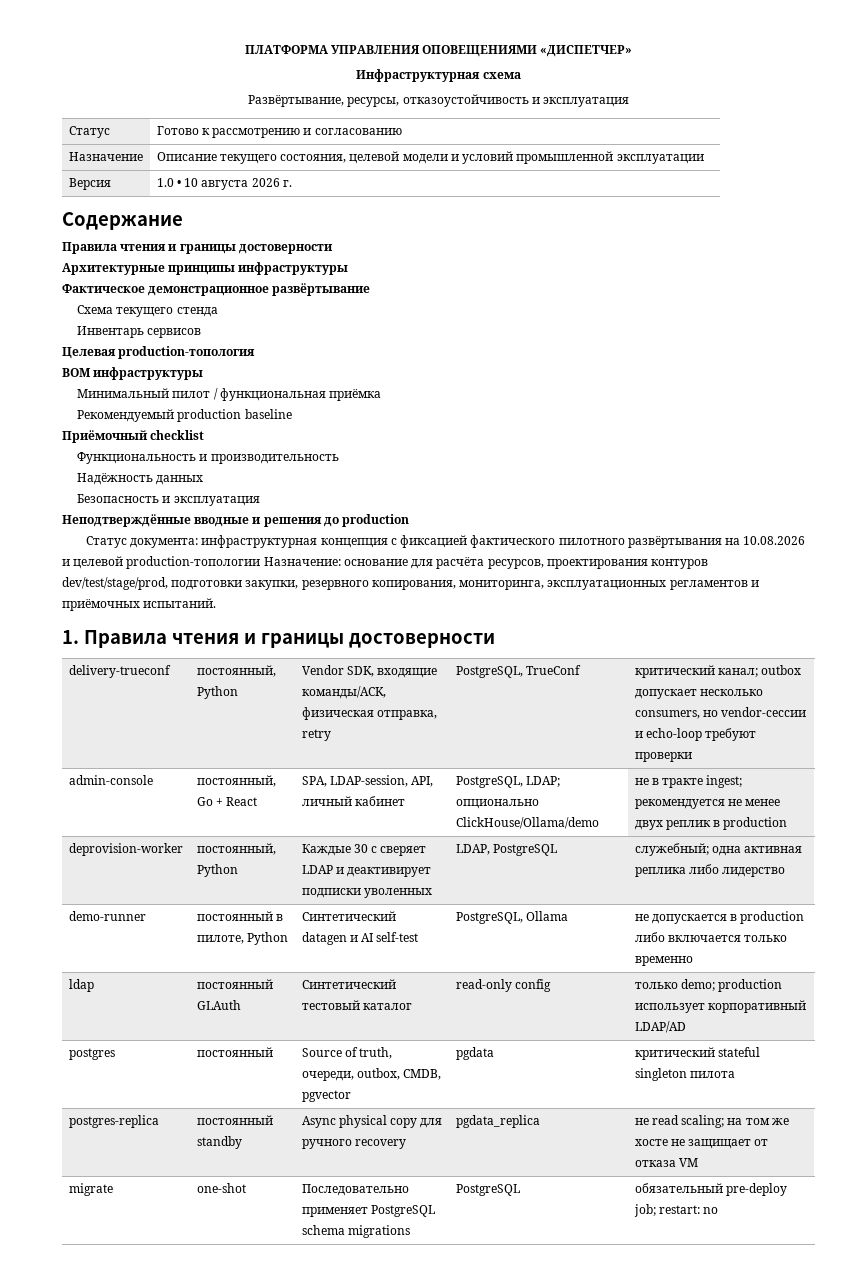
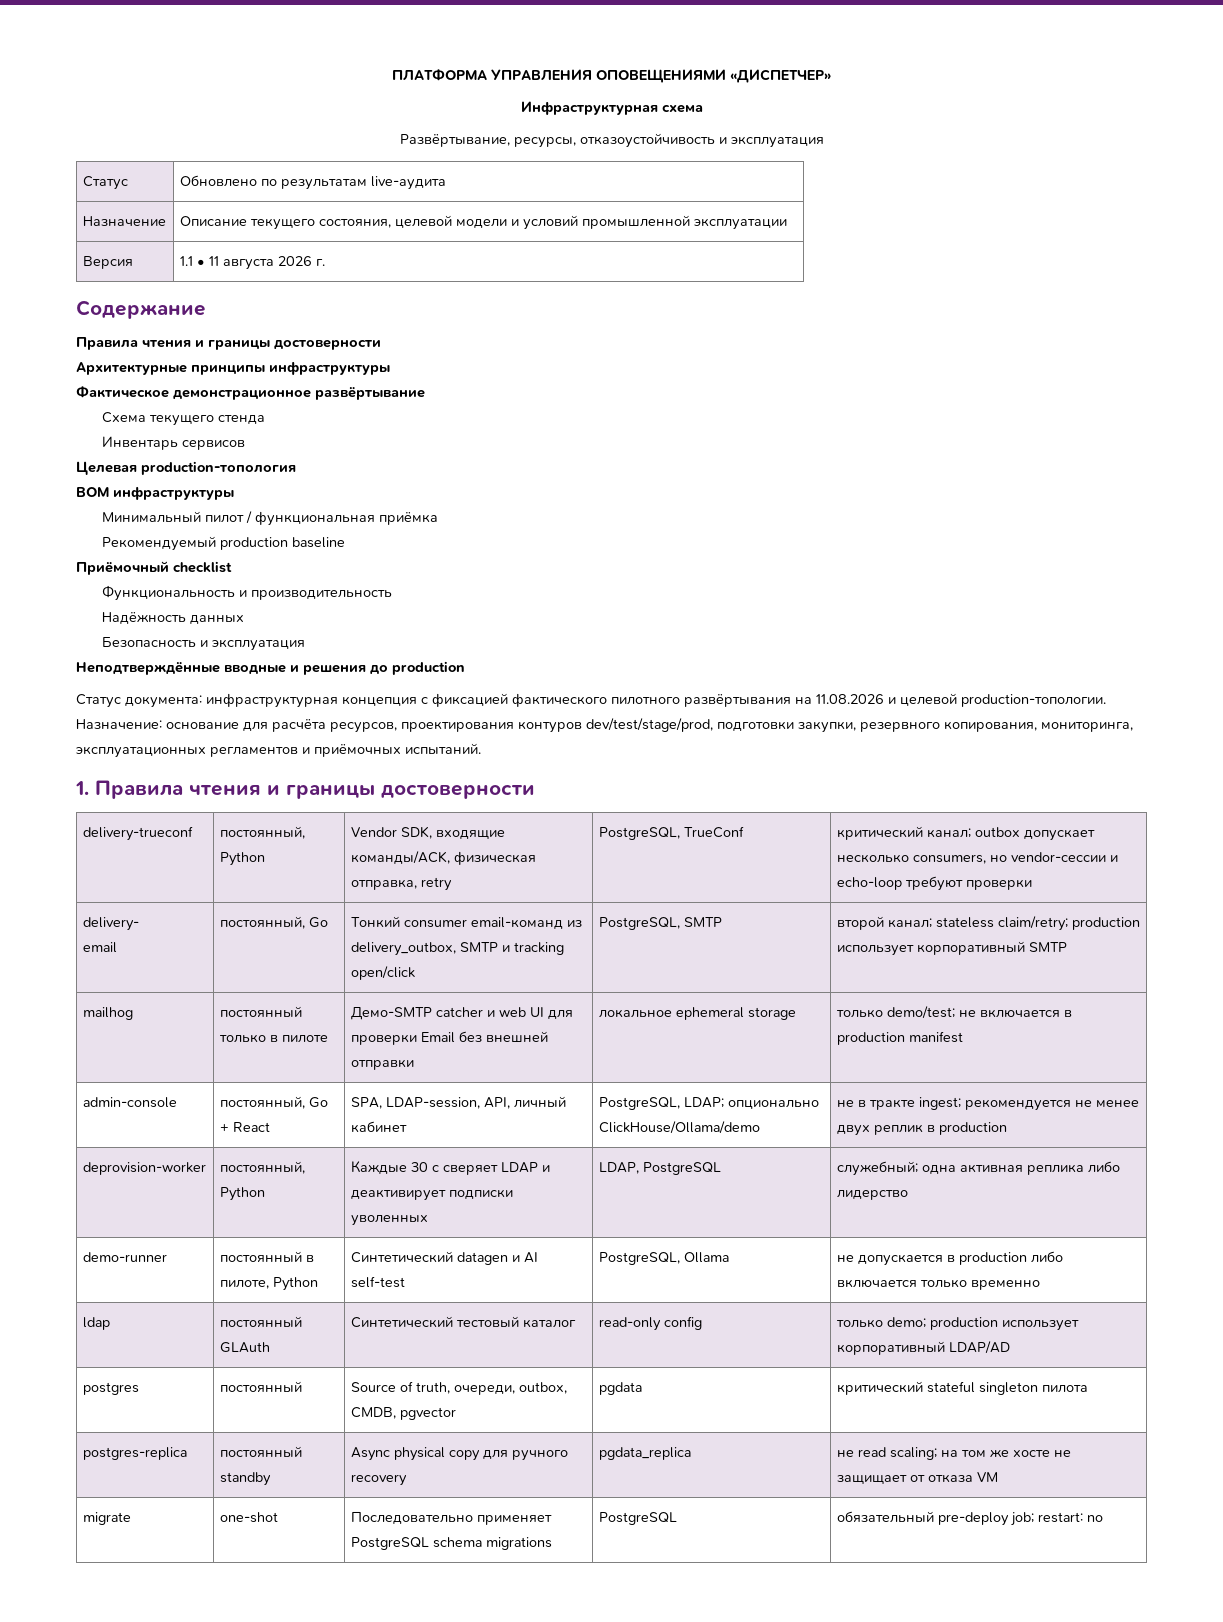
- Статус | Готово к рассмотрению и согласованию
+ Статус | Обновлено по результатам live-аудита
- Версия | 1.0 • 10 августа 2026 г.
+ Версия | 1.1 • 11 августа 2026 г.
- Статус документа: инфраструктурная концепция с фиксацией фактического пилотного развёртывания на 10.08.2026 и целевой production-топологии Назначение: основание для расчёта ресурсов, проектирования контуров dev/test/stage/prod, подготовки закупки, резервного копирования, мониторинга, эксплуатационных регламентов и приёмочных испытаний.
+ Статус документа: инфраструктурная концепция с фиксацией фактического пилотного развёртывания на 11.08.2026 и целевой production-топологии. Назначение: основание для расчёта ресурсов, проектирования контуров dev/test/stage/prod, подготовки закупки, резервного копирования, мониторинга, эксплуатационных регламентов и приёмочных испытаний.
+ delivery-
+ email | постоянный, Go | Тонкий consumer email-команд из delivery_outbox, SMTP и tracking open/click | PostgreSQL, SMTP | второй канал; stateless claim/retry; production использует корпоративный SMTP
+ mailhog | постоянный только в пилоте | Демо-SMTP catcher и web UI для проверки Email без внешней отправки | локальное ephemeral storage | только demo/test; не включается в production manifest

